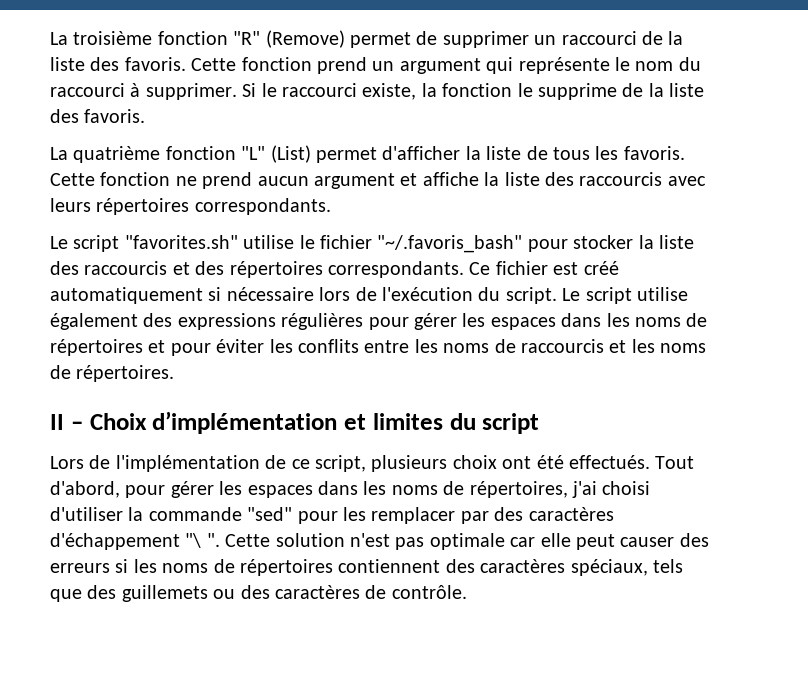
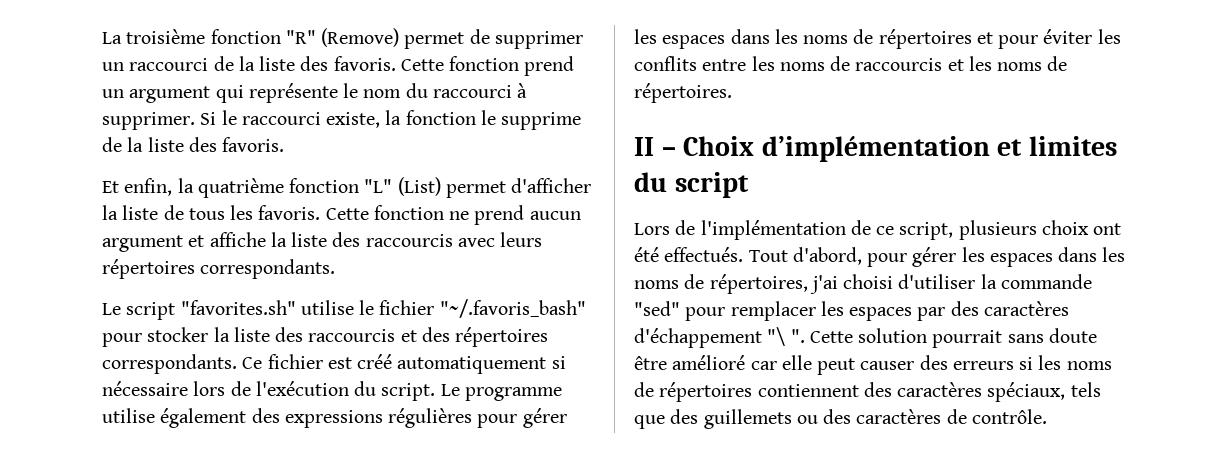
- La quatrième fonction "L" (List) permet d'afficher la liste de tous les favoris.
+ Et enfin, la quatrième fonction "L" (List) permet d'afficher la liste de tous les favoris.
- Le script utilise également des expressions régulières pour gérer les espaces dans les noms de répertoires et pour éviter les conflits entre les noms de raccourcis et les noms de répertoires.
+ Le programme utilise également des expressions régulières pour gérer les espaces dans les noms de répertoires et pour éviter les conflits entre les noms de raccourcis et les noms de répertoires.
- Tout d'abord, pour gérer les espaces dans les noms de répertoires, j'ai choisi d'utiliser la commande "sed" pour les remplacer par des caractères d'échappement "\ ".
+ Tout d'abord, pour gérer les espaces dans les noms de répertoires, j'ai choisi d'utiliser la commande "sed" pour remplacer les espaces par des caractères d'échappement "\ ".
- Cette solution n'est pas optimale car elle peut causer des erreurs si les noms de répertoires contiennent des caractères spéciaux, tels que des guillemets ou des caractères de contrôle.
+ Cette solution pourrait sans doute être amélioré car elle peut causer des erreurs si les noms de répertoires contiennent des caractères spéciaux, tels que des guillemets ou des caractères de contrôle.

